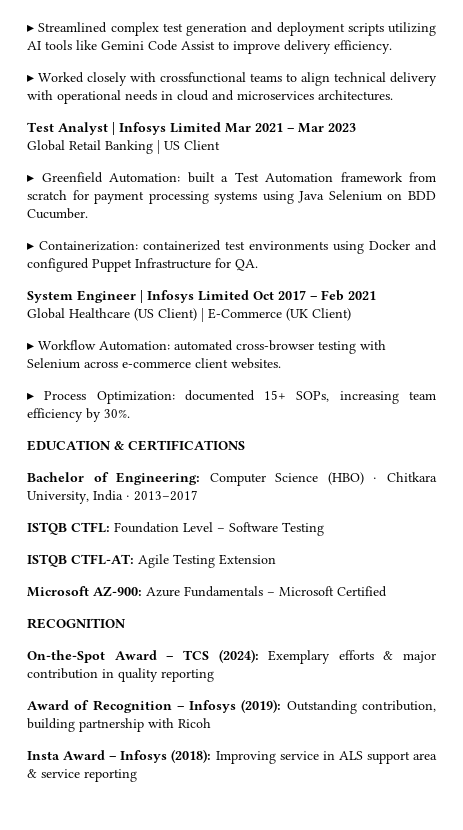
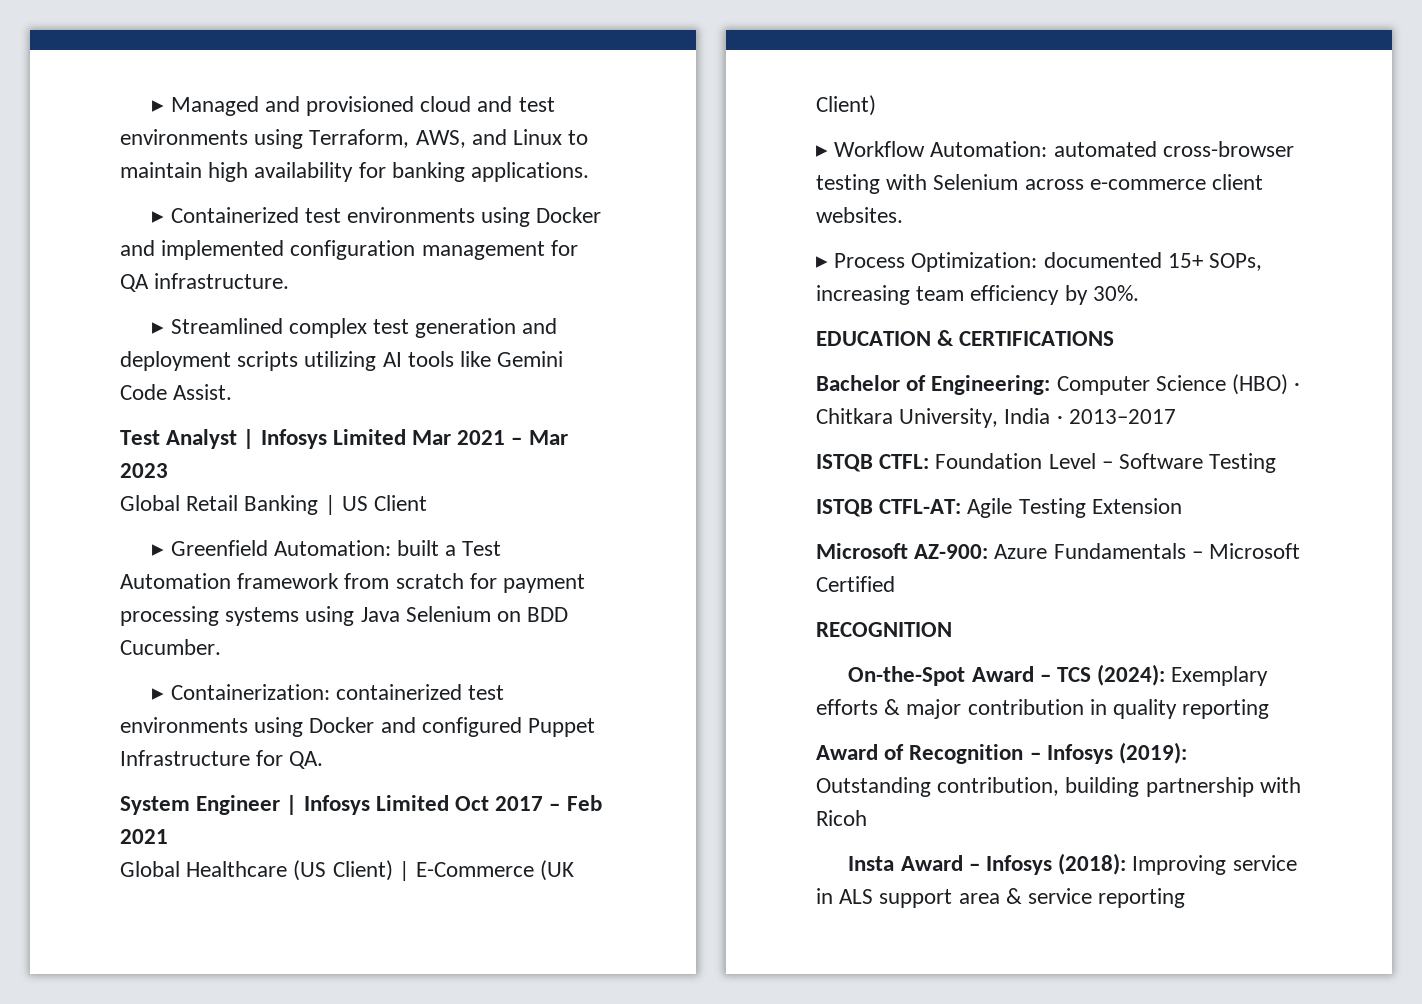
- ▸ Streamlined complex test generation and deployment scripts utilizing AI tools like Gemini Code Assist to improve delivery efficiency.
- ▸ Worked closely with crossfunctional teams to align technical delivery with operational needs in cloud and microservices architectures.
+ ▸ Managed and provisioned cloud and test environments using Terraform, AWS, and Linux to maintain high availability for banking applications.
+ ▸ Containerized test environments using Docker and implemented configuration management for QA infrastructure.
+ ▸ Streamlined complex test generation and deployment scripts utilizing AI tools like Gemini Code Assist.

